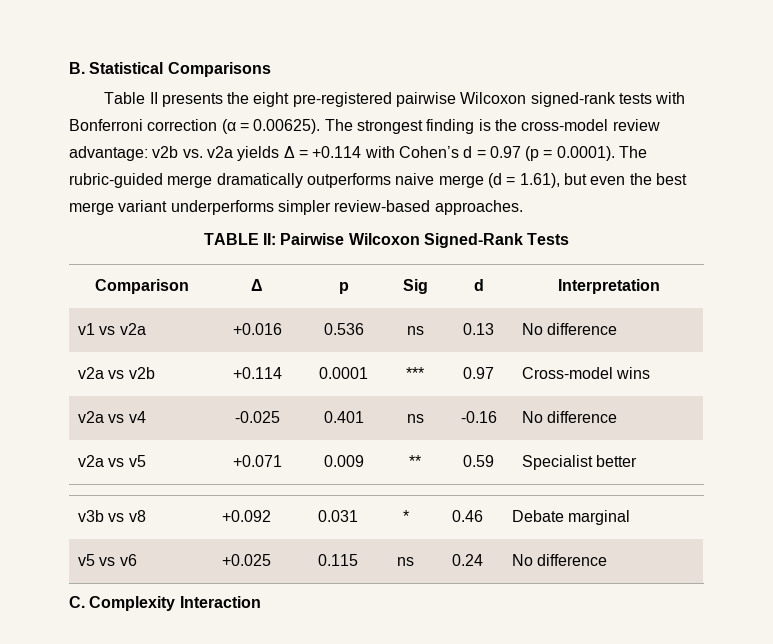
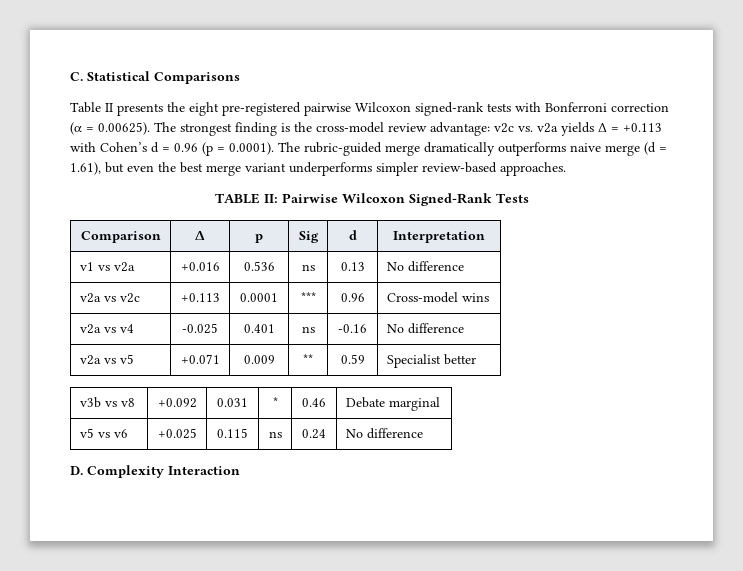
- B. Statistical Comparisons
+ C. Statistical Comparisons
- Table II presents the eight pre-registered pairwise Wilcoxon signed-rank tests with Bonferroni correction (α = 0.00625). The strongest finding is the cross-model review advantage: v2b vs. v2a yields Δ = +0.114 with Cohen’s d = 0.97 (p = 0.0001). The rubric-guided merge dramatically outperforms naive merge (d = 1.61), but even the best merge variant underperforms simpler review-based approaches.
+ Table II presents the eight pre-registered pairwise Wilcoxon signed-rank tests with Bonferroni correction (α = 0.00625). The strongest finding is the cross-model review advantage: v2c vs. v2a yields Δ = +0.113 with Cohen’s d = 0.96 (p = 0.0001). The rubric-guided merge dramatically outperforms naive merge (d = 1.61), but even the best merge variant underperforms simpler review-based approaches.
- v2a vs v2b | +0.114 | 0.0001 | *** | 0.97 | Cross-model wins
+ v2a vs v2c | +0.113 | 0.0001 | *** | 0.96 | Cross-model wins
- C. Complexity Interaction
+ D. Complexity Interaction

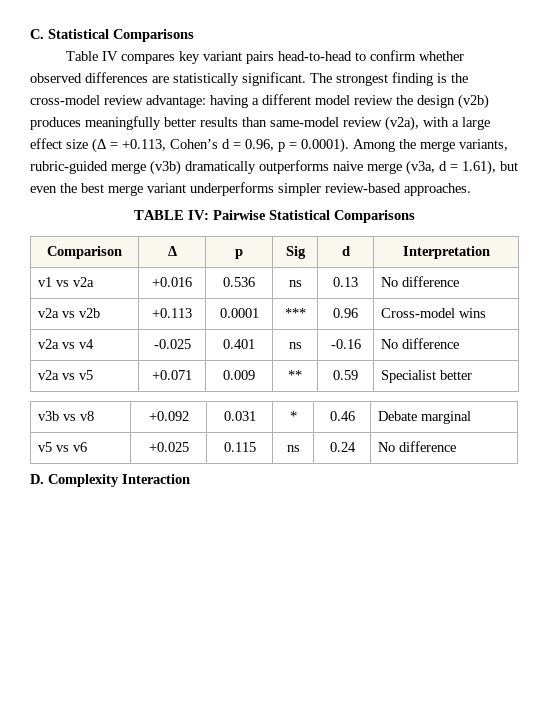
- Table II presents the eight pre-registered pairwise Wilcoxon signed-rank tests with Bonferroni correction (α = 0.00625). The strongest finding is the cross-model review advantage: v2c vs. v2a yields Δ = +0.113 with Cohen’s d = 0.96 (p = 0.0001). The rubric-guided merge dramatically outperforms naive merge (d = 1.61), but even the best merge variant underperforms simpler review-based approaches.
+ Table IV compares key variant pairs head-to-head to confirm whether observed differences are statistically significant. The strongest finding is the cross-model review advantage: having a different model review the design (v2b) produces meaningfully better results than same-model review (v2a), with a large effect size (Δ = +0.113, Cohen’s d = 0.96, p = 0.0001). Among the merge variants, rubric-guided merge (v3b) dramatically outperforms naive merge (v3a, d = 1.61), but even the best merge variant underperforms simpler review-based approaches.
- TABLE II: Pairwise Wilcoxon Signed-Rank Tests
+ TABLE IV: Pairwise Statistical Comparisons
- v2a vs v2c | +0.113 | 0.0001 | *** | 0.96 | Cross-model wins
+ v2a vs v2b | +0.113 | 0.0001 | *** | 0.96 | Cross-model wins

